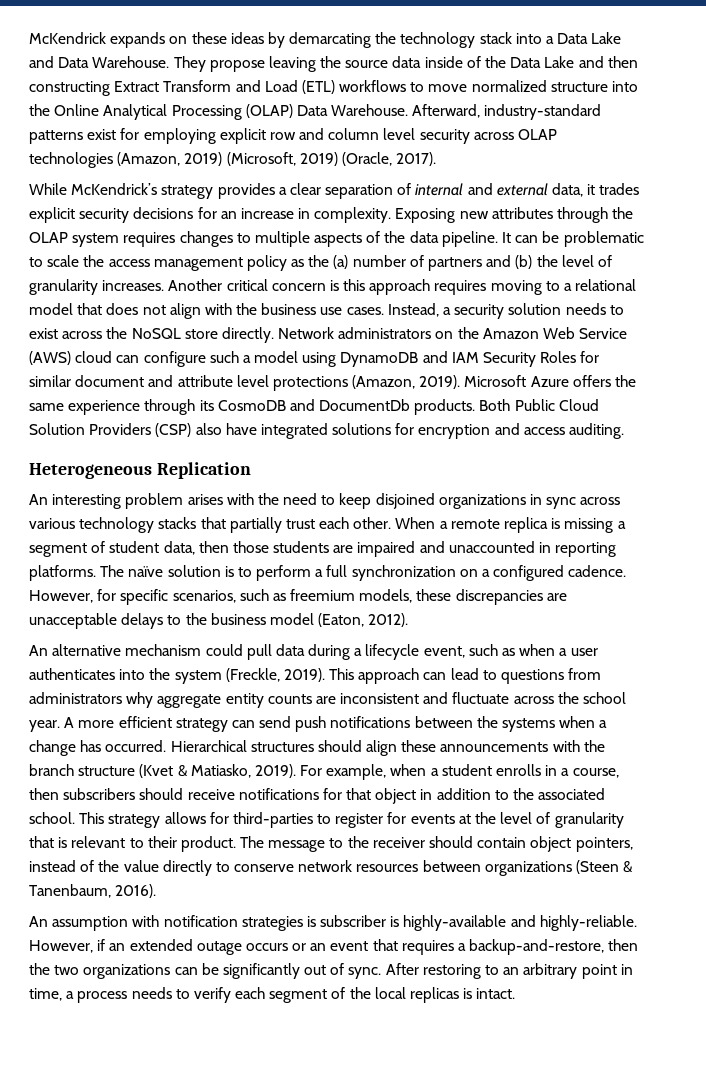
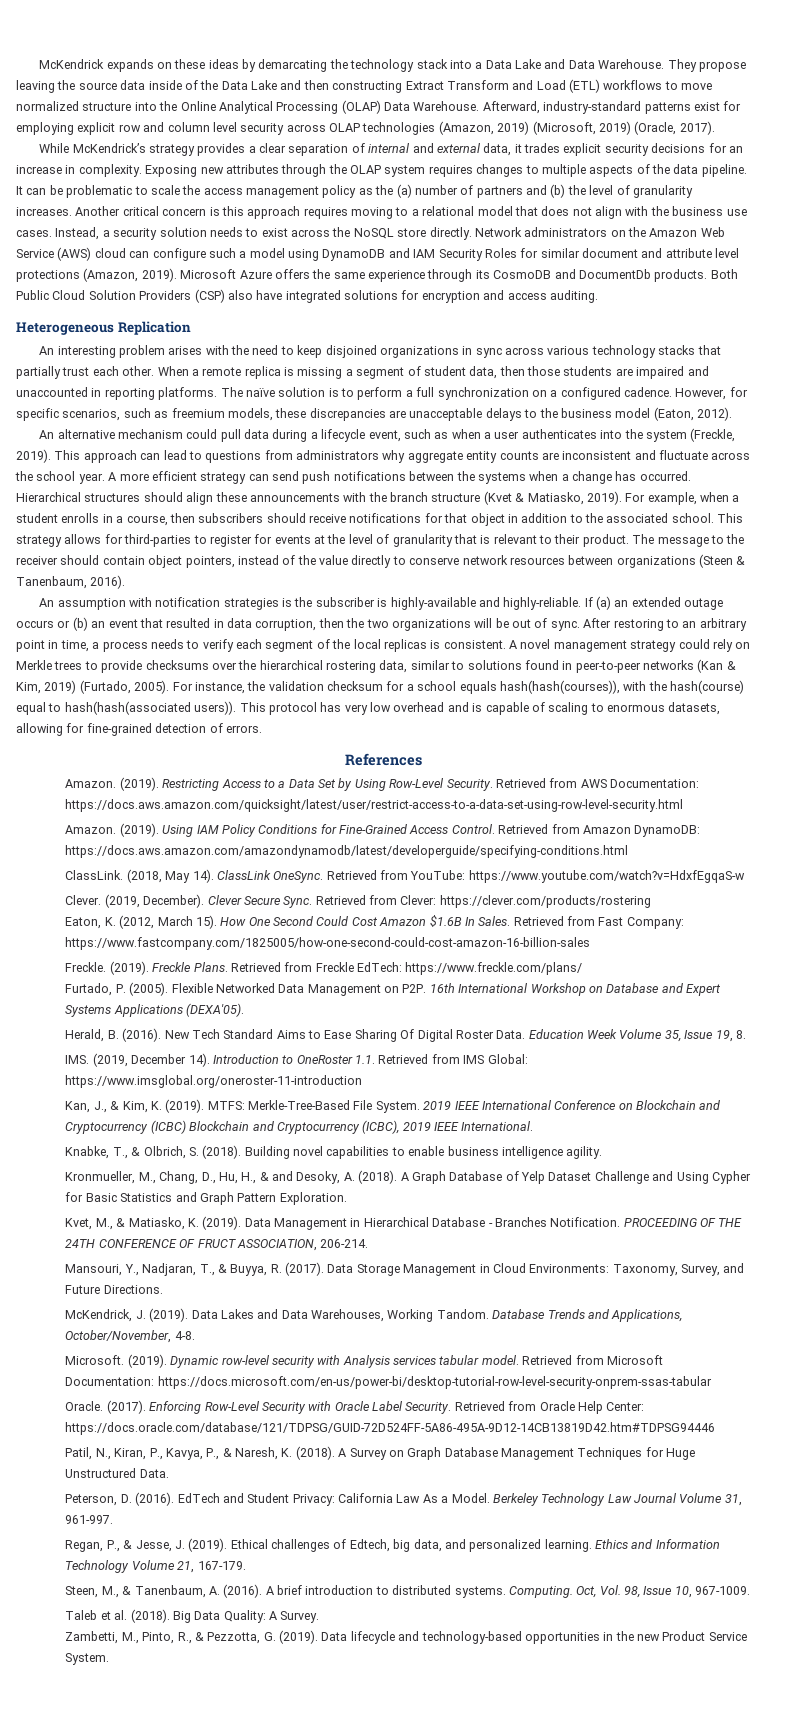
- An assumption with notification strategies is subscriber is highly-available and highly-reliable.
+ An assumption with notification strategies is the subscriber is highly-available and highly-reliable.
- However, if an extended outage occurs or an event that requires a backup-and-restore, then the two organizations can be significantly out of sync.
+ If (a) an extended outage occurs or (b) an event that resulted in data corruption, then the two organizations will be out of sync.
- After restoring to an arbitrary point in time, a process needs to verify each segment of the local replicas is intact.
+ After restoring to an arbitrary point in time, a process needs to verify each segment of the local replicas is consistent. A novel management strategy could rely on Merkle trees to provide checksums over the hierarchical rostering data, similar to solutions found in peer-to-peer networks (Kan & Kim, 2019) (Furtado, 2005). For instance, the validation checksum for a school equals hash(hash(courses)), with the hash(course) equal to hash(hash(associated users)). This protocol has very low overhead and is capable of scaling to enormous datasets, allowing for fine-grained detection of errors.
+ References
+ Amazon. (2019). Restricting Access to a Data Set by Using Row-Level Security. Retrieved from AWS Documentation: https://docs.aws.amazon.com/quicksight/latest/user/restrict-access-to-a-data-set-using-row-level-security.html
+ Amazon. (2019). Using IAM Policy Conditions for Fine-Grained Access Control. Retrieved from Amazon DynamoDB: https://docs.aws.amazon.com/amazondynamodb/latest/developerguide/specifying-conditions.html
+ ClassLink. (2018, May 14). ClassLink OneSync. Retrieved from YouTube: https://www.youtube.com/watch?v=HdxfEgqaS-w
+ Clever. (2019, December). Clever Secure Sync. Retrieved from Clever: https://clever.com/products/rostering
+ Eaton, K. (2012, March 15). How One Second Could Cost Amazon $1.6B In Sales. Retrieved from Fast Company: https://www.fastcompany.com/1825005/how-one-second-could-cost-amazon-16-billion-sales
+ Freckle. (2019). Freckle Plans. Retrieved from Freckle EdTech: https://www.freckle.com/plans/
+ Furtado, P. (2005). Flexible Networked Data Management on P2P. 16th International Workshop on Database and Expert Systems Applications (DEXA'05).
+ Herald, B. (2016). New Tech Standard Aims to Ease Sharing Of Digital Roster Data. Education Week Volume 35, Issue 19, 8.
+ IMS. (2019, December 14). Introduction to OneRoster 1.1. Retrieved from IMS Global: https://www.imsglobal.org/oneroster-11-introduction
+ Kan, J., & Kim, K. (2019). MTFS: Merkle-Tree-Based File System. 2019 IEEE International Conference on Blockchain and Cryptocurrency (ICBC) Blockchain and Cryptocurrency (ICBC), 2019 IEEE International.
+ Knabke, T., & Olbrich, S. (2018). Building novel capabilities to enable business intelligence agility.
+ Kronmueller, M., Chang, D., Hu, H., & and Desoky, A. (2018). A Graph Database of Yelp Dataset Challenge and Using Cypher for Basic Statistics and Graph Pattern Exploration.
+ Kvet, M., & Matiasko, K. (2019). Data Management in Hierarchical Database - Branches Notification. PROCEEDING OF THE 24TH CONFERENCE OF FRUCT ASSOCIATION, 206-214.
+ Mansouri, Y., Nadjaran, T., & Buyya, R. (2017). Data Storage Management in Cloud Environments: Taxonomy, Survey, and Future Directions.
+ McKendrick, J. (2019). Data Lakes and Data Warehouses, Working Tandom. Database Trends and Applications, October/November, 4-8.
+ Microsoft. (2019). Dynamic row-level security with Analysis services tabular model. Retrieved from Microsoft Documentation: https://docs.microsoft.com/en-us/power-bi/desktop-tutorial-row-level-security-onprem-ssas-tabular
+ Oracle. (2017). Enforcing Row-Level Security with Oracle Label Security. Retrieved from Oracle Help Center: https://docs.oracle.com/database/121/TDPSG/GUID-72D524FF-5A86-495A-9D12-14CB13819D42.htm#TDPSG94446
+ Patil, N., Kiran, P., Kavya, P., & Naresh, K. (2018). A Survey on Graph Database Management Techniques for Huge Unstructured Data.
+ Peterson, D. (2016). EdTech and Student Privacy: California Law As a Model. Berkeley Technology Law Journal Volume 31, 961-997.
+ Regan, P., & Jesse, J. (2019). Ethical challenges of Edtech, big data, and personalized learning. Ethics and Information Technology Volume 21, 167-179.
+ Steen, M., & Tanenbaum, A. (2016). A brief introduction to distributed systems. Computing. Oct, Vol. 98, Issue 10, 967-1009.
+ Taleb et al. (2018). Big Data Quality: A Survey.
+ Zambetti, M., Pinto, R., & Pezzotta, G. (2019). Data lifecycle and technology-based opportunities in the new Product Service System.

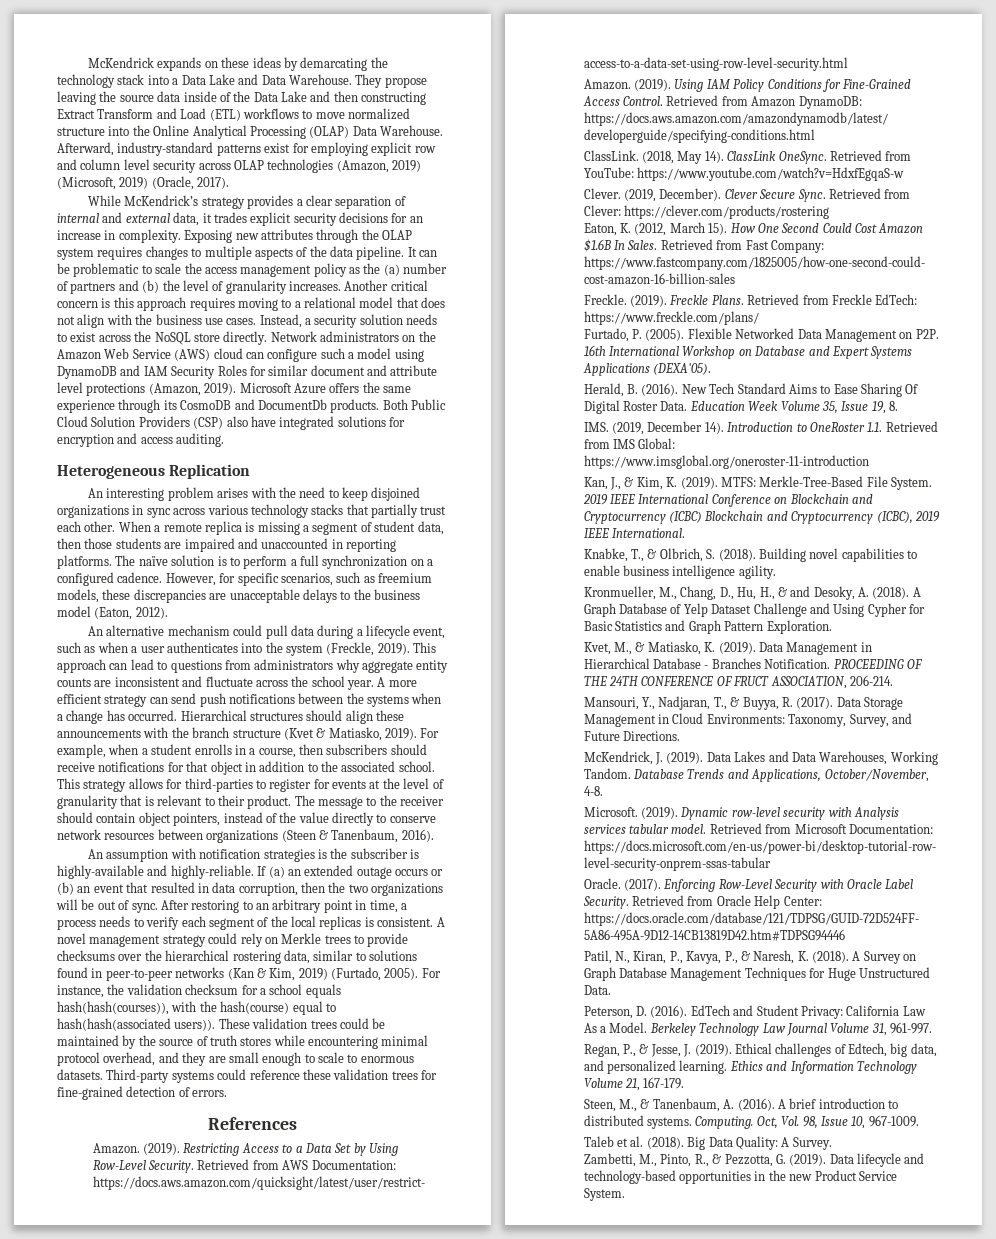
- This protocol has very low overhead and is capable of scaling to enormous datasets, allowing for fine-grained detection of errors.
+ These validation trees could be maintained by the source of truth stores while encountering minimal protocol overhead, and they are small enough to scale to enormous datasets. Third-party systems could reference these validation trees for fine-grained detection of errors.

